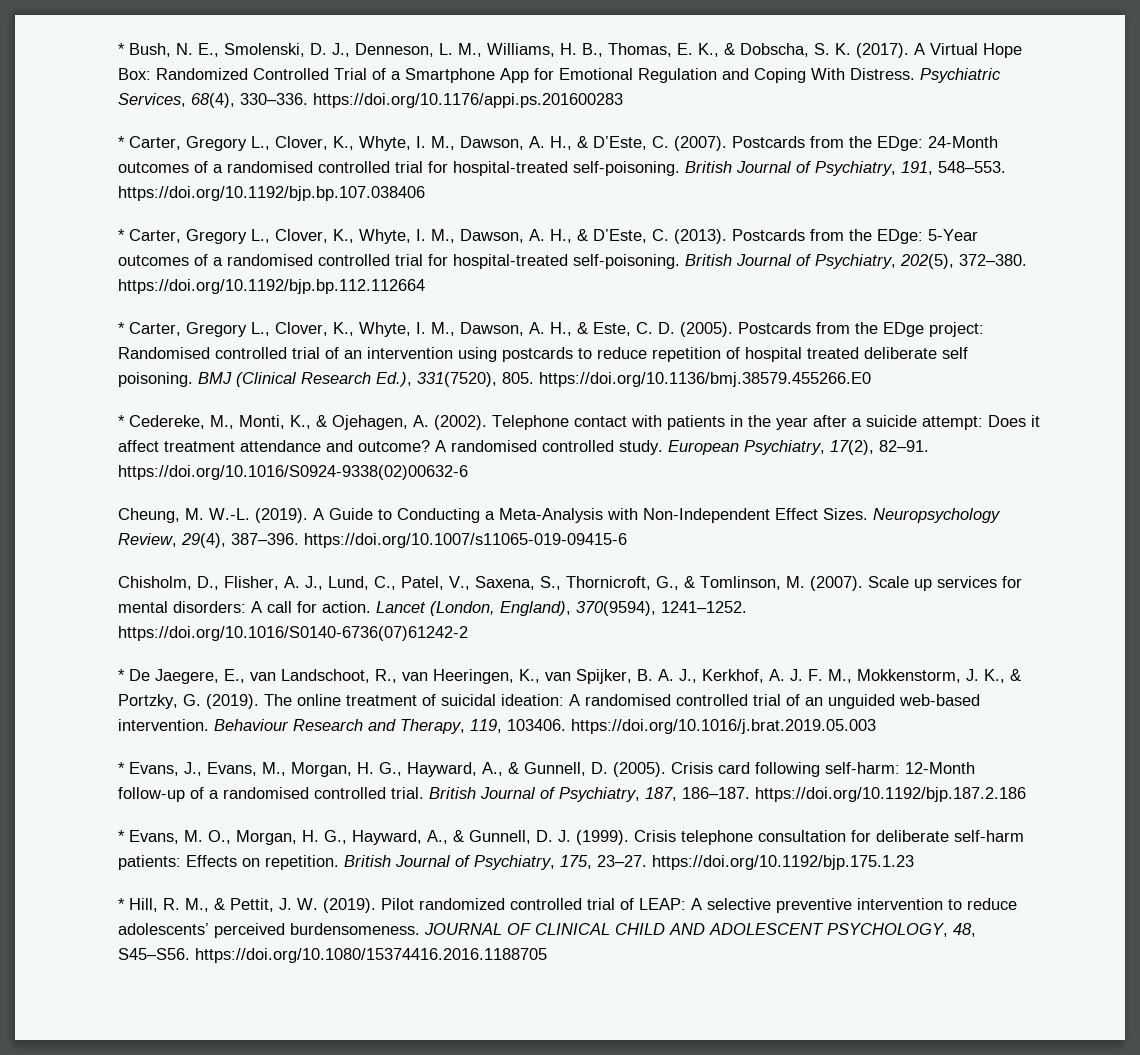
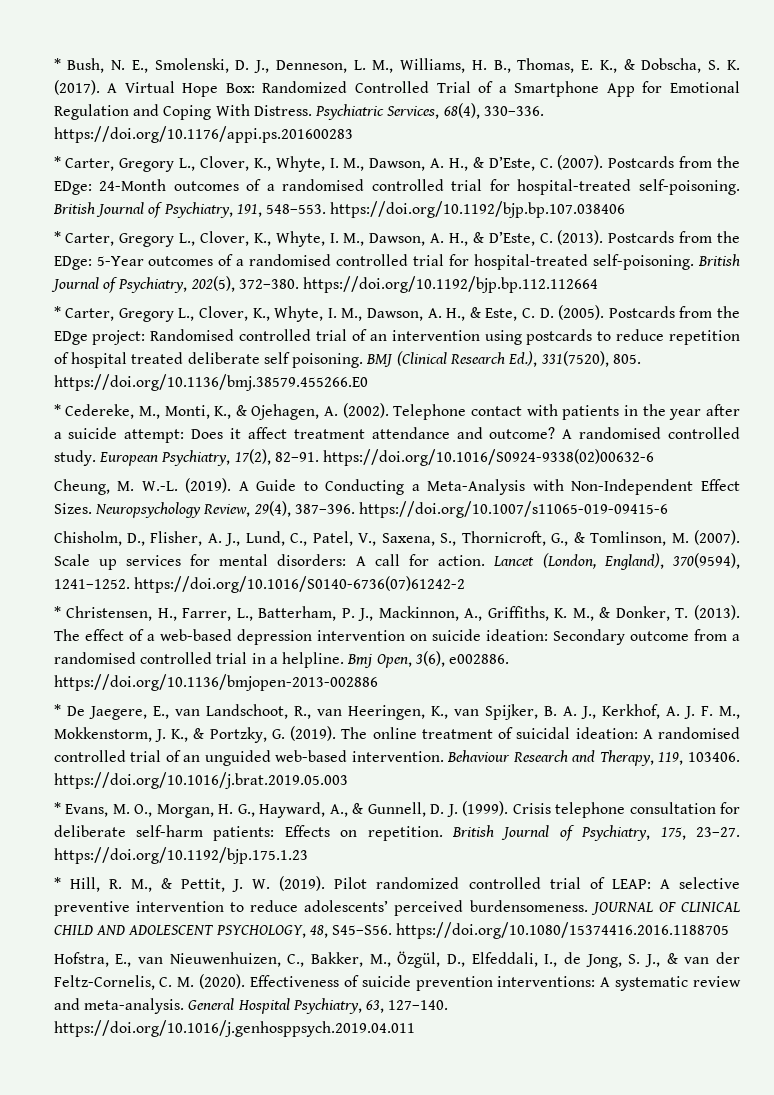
+ * Christensen, H., Farrer, L., Batterham, P. J., Mackinnon, A., Griffiths, K. M., & Donker, T. (2013). The effect of a web-based depression intervention on suicide ideation: Secondary outcome from a randomised controlled trial in a helpline. Bmj Open, 3(6), e002886. https://doi.org/10.1136/bmjopen-2013-002886
- * Evans, J., Evans, M., Morgan, H. G., Hayward, A., & Gunnell, D. (2005). Crisis card following self-harm: 12-Month follow-up of a randomised controlled trial. British Journal of Psychiatry, 187, 186–187. https://doi.org/10.1192/bjp.187.2.186
+ Hofstra, E., van Nieuwenhuizen, C., Bakker, M., Özgül, D., Elfeddali, I., de Jong, S. J., & van der Feltz-Cornelis, C. M. (2020). Effectiveness of suicide prevention interventions: A systematic review and meta-analysis. General Hospital Psychiatry, 63, 127–140. https://doi.org/10.1016/j.genhosppsych.2019.04.011

